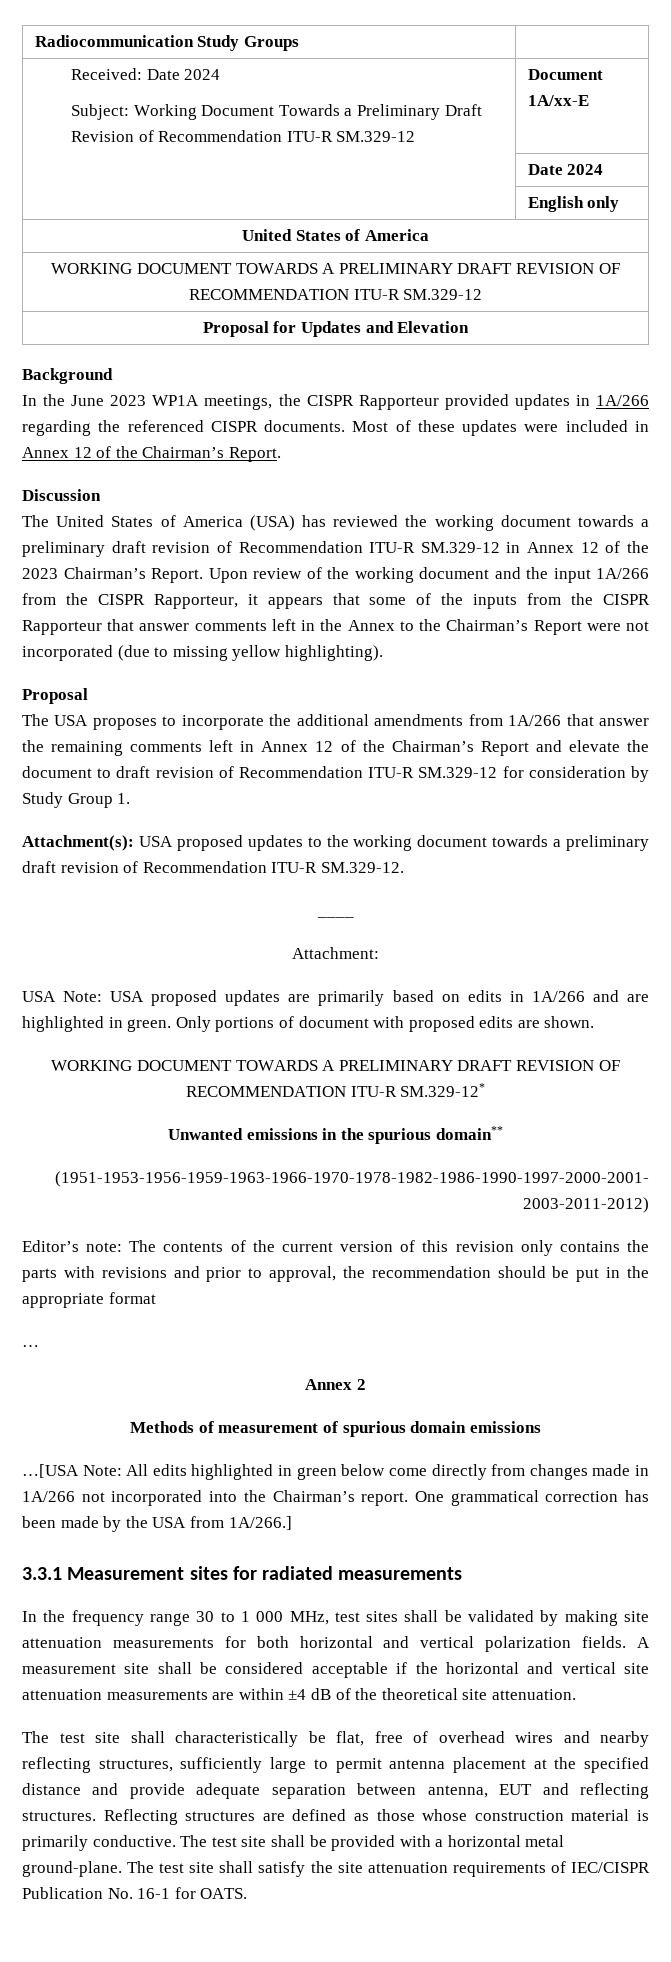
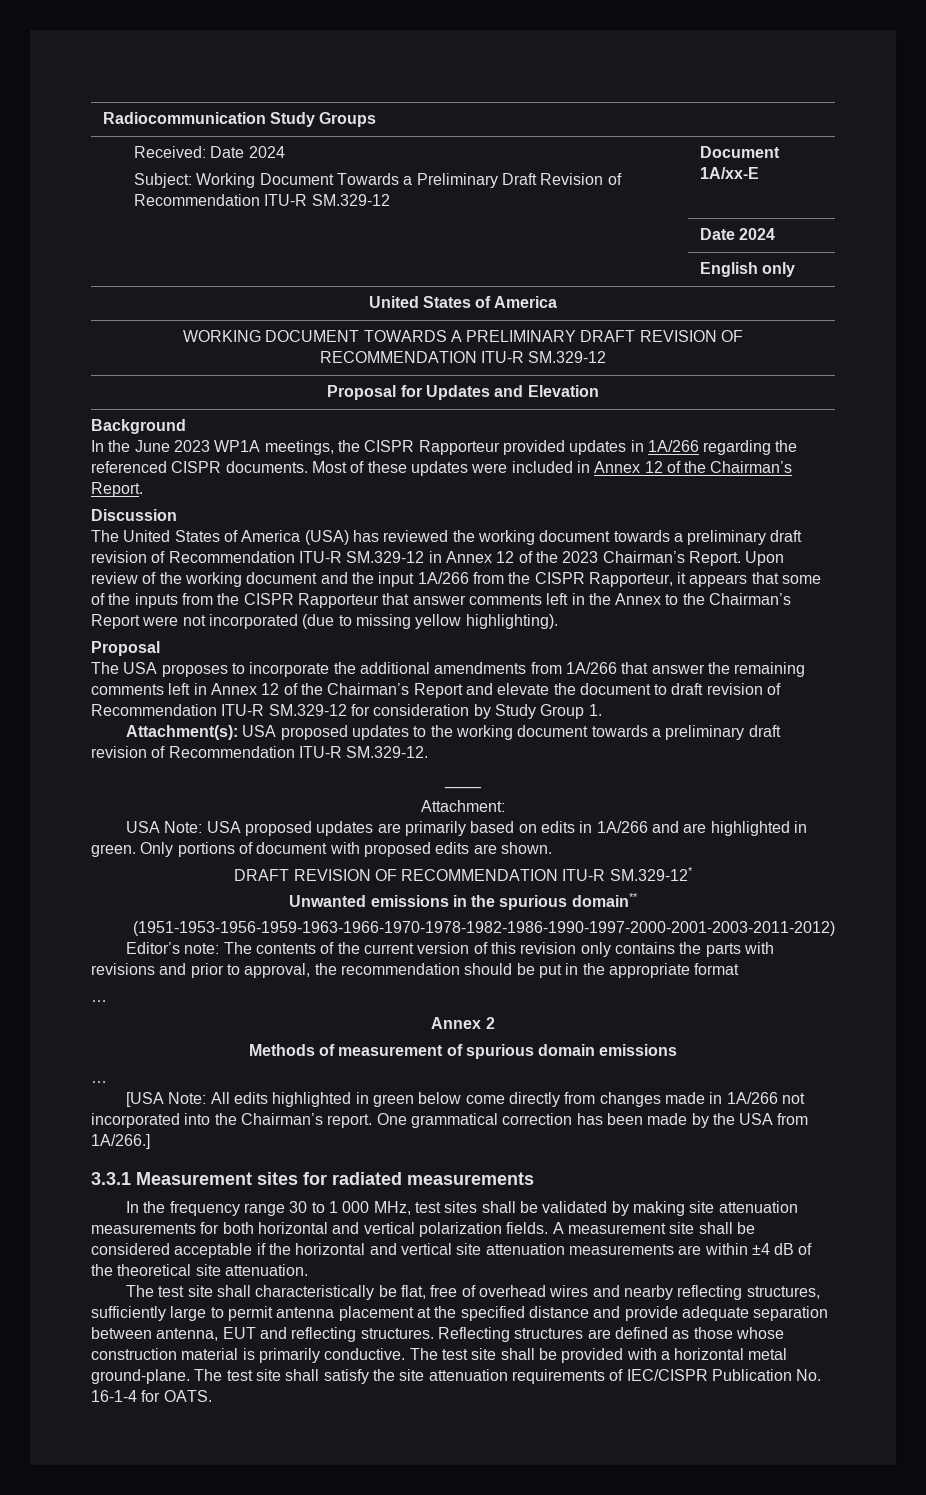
- WORKING DOCUMENT TOWARDS A PRELIMINARY DRAFT REVISION OF RECOMMENDATION ITU-R SM.329-12*
+ DRAFT REVISION OF RECOMMENDATION ITU-R SM.329-12*
  Methods of measurement of spurious domain emissions
- …[USA Note: All edits highlighted in green below come directly from changes made in 1A/266 not incorporated into the Chairman’s report.
+ …
+ [USA Note: All edits highlighted in green below come directly from changes made in 1A/266 not incorporated into the Chairman’s report.
- The test site shall satisfy the site attenuation requirements of IEC/CISPR Publication No. 16-1 for OATS.
+ The test site shall satisfy the site attenuation requirements of IEC/CISPR Publication No. 16-1-4 for OATS.

